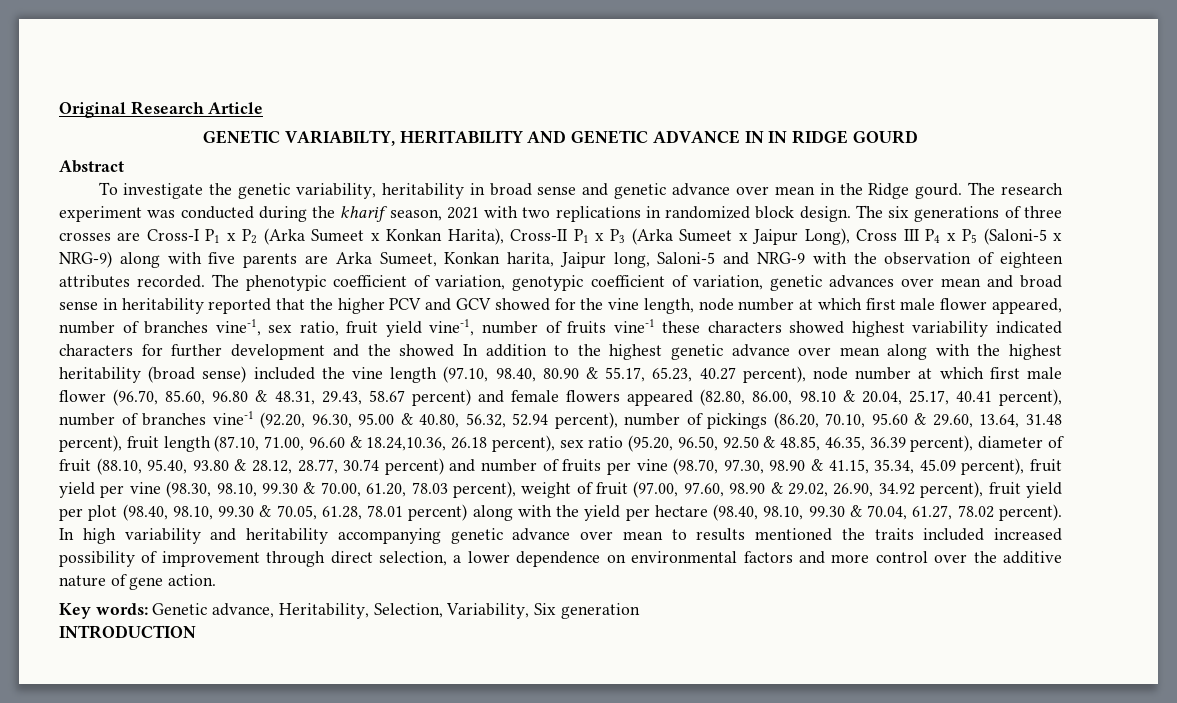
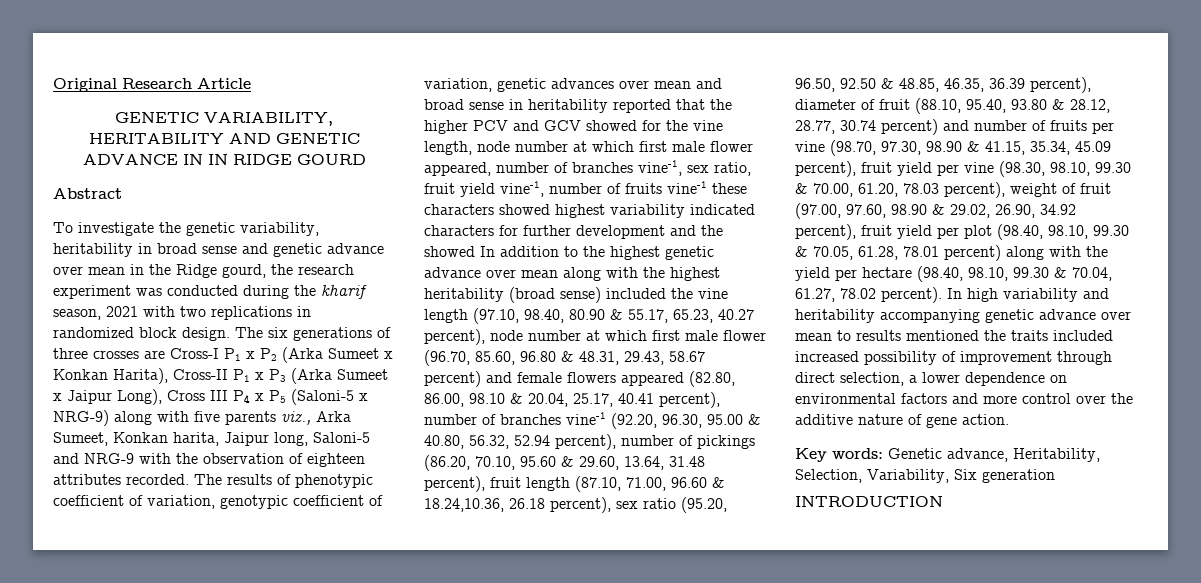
- GENETIC VARIABILTY, HERITABILITY AND GENETIC ADVANCE IN IN RIDGE GOURD
+ GENETIC VARIABILITY, HERITABILITY AND GENETIC ADVANCE IN IN RIDGE GOURD
- To investigate the genetic variability, heritability in broad sense and genetic advance over mean in the Ridge gourd. The research experiment was conducted during the kharif season, 2021 with two replications in randomized block design.
+ To investigate the genetic variability, heritability in broad sense and genetic advance over mean in the Ridge gourd, the research experiment was conducted during the kharif season, 2021 with two replications in randomized block design.
- The six generations of three crosses are Cross-I P1 x P2 (Arka Sumeet x Konkan Harita), Cross-II P1 x P3 (Arka Sumeet x Jaipur Long), Cross III P4 x P5 (Saloni-5 x NRG-9) along with five parents are Arka Sumeet, Konkan harita, Jaipur long, Saloni-5 and NRG-9 with the observation of eighteen attributes recorded.
+ The six generations of three crosses are Cross-I P1 x P2 (Arka Sumeet x Konkan Harita), Cross-II P1 x P3 (Arka Sumeet x Jaipur Long), Cross III P4 x P5 (Saloni-5 x NRG-9) along with five parents viz., Arka Sumeet, Konkan harita, Jaipur long, Saloni-5 and NRG-9 with the observation of eighteen attributes recorded.
- The phenotypic coefficient of variation, genotypic coefficient of variation, genetic advances over mean and broad sense in heritability reported that the higher PCV and GCV showed for the vine length, node number at which first male flower appeared, number of branches vine-1, sex ratio, fruit yield vine-1, number of fruits vine-1 these characters showed highest variability indicated characters for further development and the showed In addition to the highest genetic advance over mean along with the highest heritability (broad sense) included the vine length (97.10, 98.40, 80.90 & 55.17, 65.23, 40.27 percent), node number at which first male flower (96.70, 85.60, 96.80 & 48.31, 29.43, 58.67 percent) and female flowers appeared (82.80, 86.00, 98.10 & 20.04, 25.17, 40.41 percent), number of branches vine-1 (92.20, 96.30, 95.00 & 40.80, 56.32, 52.94 percent), number of pickings (86.20, 70.10, 95.60 & 29.60, 13.64, 31.48 percent), fruit length (87.10, 71.00, 96.60 & 18.24,10.36, 26.18 percent), sex ratio (95.20, 96.50, 92.50 & 48.85, 46.35, 36.39 percent), diameter of fruit (88.10, 95.40, 93.80 & 28.12, 28.77, 30.74 percent) and number of fruits per vine (98.70, 97.30, 98.90 & 41.15, 35.34, 45.09 percent), fruit yield per vine (98.30, 98.10, 99.30 & 70.00, 61.20, 78.03 percent), weight of fruit (97.00, 97.60, 98.90 & 29.02, 26.90, 34.92 percent), fruit yield per plot (98.40, 98.10, 99.30 & 70.05, 61.28, 78.01 percent) along with the yield per hectare (98.40, 98.10, 99.30 & 70.04, 61.27, 78.02 percent).
+ The results of phenotypic coefficient of variation, genotypic coefficient of variation, genetic advances over mean and broad sense in heritability reported that the higher PCV and GCV showed for the vine length, node number at which first male flower appeared, number of branches vine-1, sex ratio, fruit yield vine-1, number of fruits vine-1 these characters showed highest variability indicated characters for further development and the showed In addition to the highest genetic advance over mean along with the highest heritability (broad sense) included the vine length (97.10, 98.40, 80.90 & 55.17, 65.23, 40.27 percent), node number at which first male flower (96.70, 85.60, 96.80 & 48.31, 29.43, 58.67 percent) and female flowers appeared (82.80, 86.00, 98.10 & 20.04, 25.17, 40.41 percent), number of branches vine-1 (92.20, 96.30, 95.00 & 40.80, 56.32, 52.94 percent), number of pickings (86.20, 70.10, 95.60 & 29.60, 13.64, 31.48 percent), fruit length (87.10, 71.00, 96.60 & 18.24,10.36, 26.18 percent), sex ratio (95.20, 96.50, 92.50 & 48.85, 46.35, 36.39 percent), diameter of fruit (88.10, 95.40, 93.80 & 28.12, 28.77, 30.74 percent) and number of fruits per vine (98.70, 97.30, 98.90 & 41.15, 35.34, 45.09 percent), fruit yield per vine (98.30, 98.10, 99.30 & 70.00, 61.20, 78.03 percent), weight of fruit (97.00, 97.60, 98.90 & 29.02, 26.90, 34.92 percent), fruit yield per plot (98.40, 98.10, 99.30 & 70.05, 61.28, 78.01 percent) along with the yield per hectare (98.40, 98.10, 99.30 & 70.04, 61.27, 78.02 percent).

